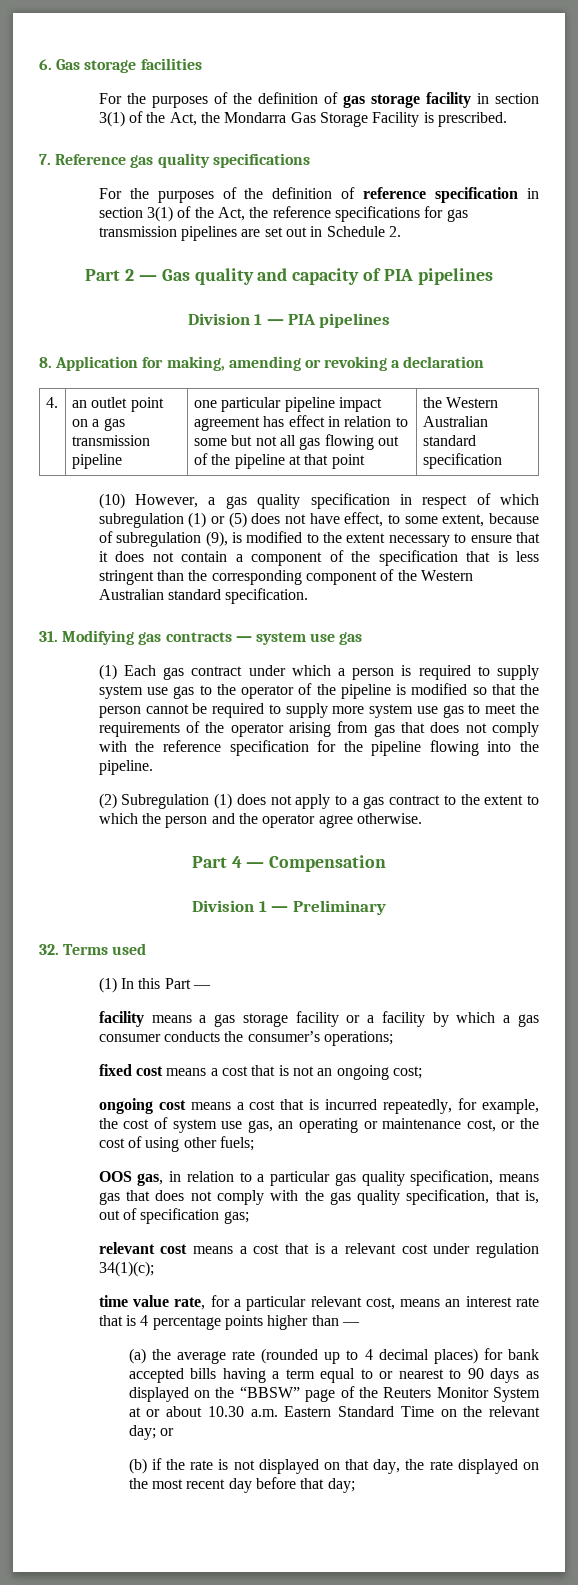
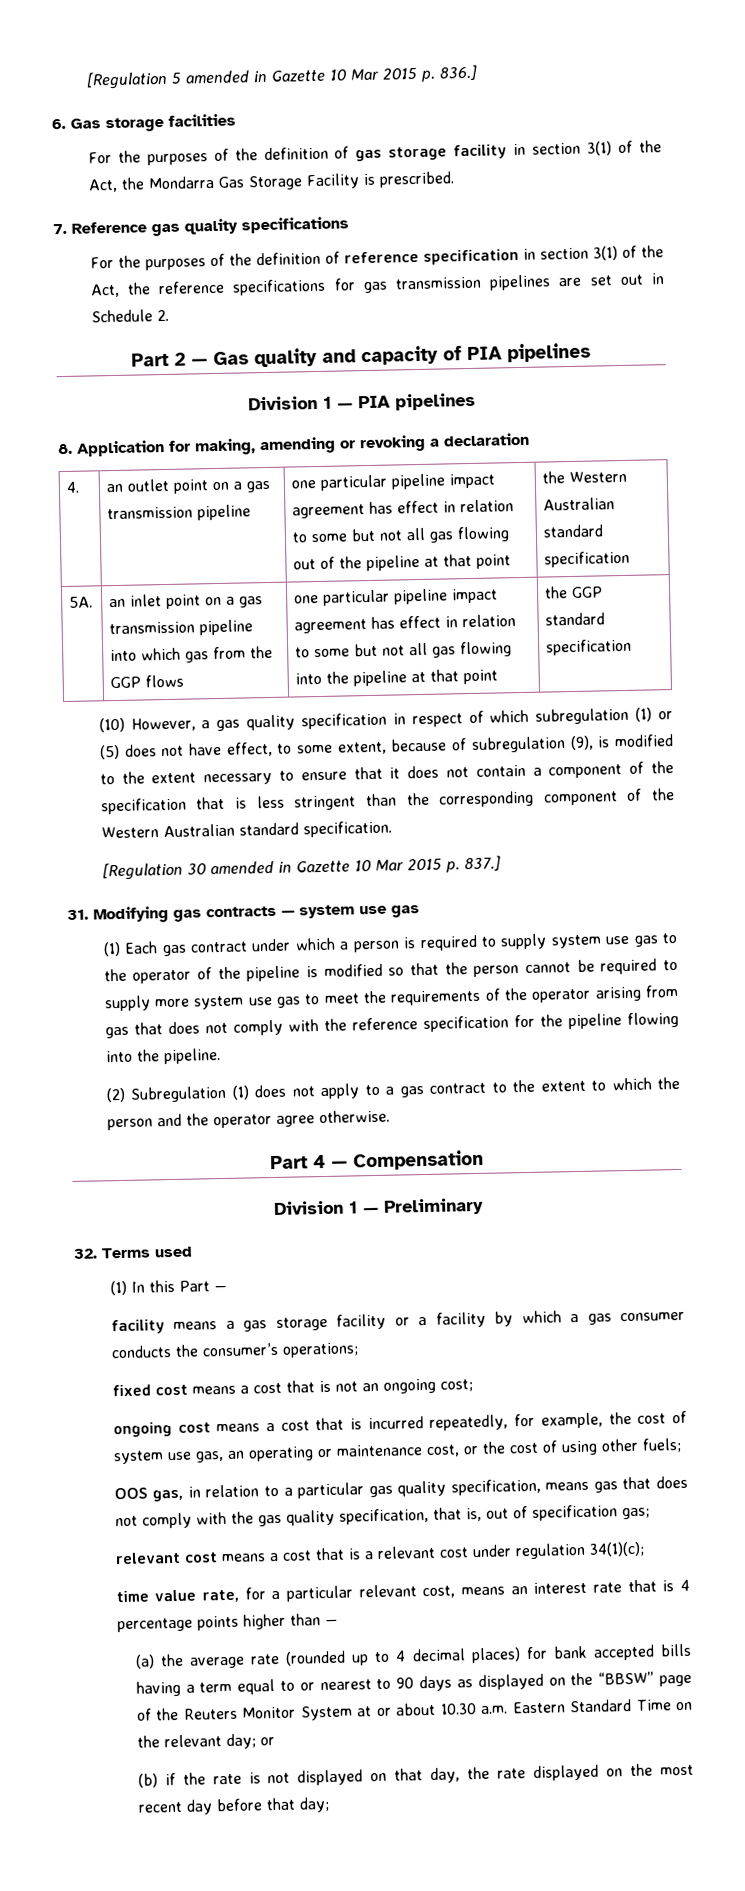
+ [Regulation 5 amended in Gazette 10 Mar 2015 p. 836.]
+ 5A. | an inlet point on a gas transmission pipeline into which gas from the GGP flows | one particular pipeline impact agreement has effect in relation to some but not all gas flowing into the pipeline at that point | the GGP standard specification
+ [Regulation 30 amended in Gazette 10 Mar 2015 p. 837.]

